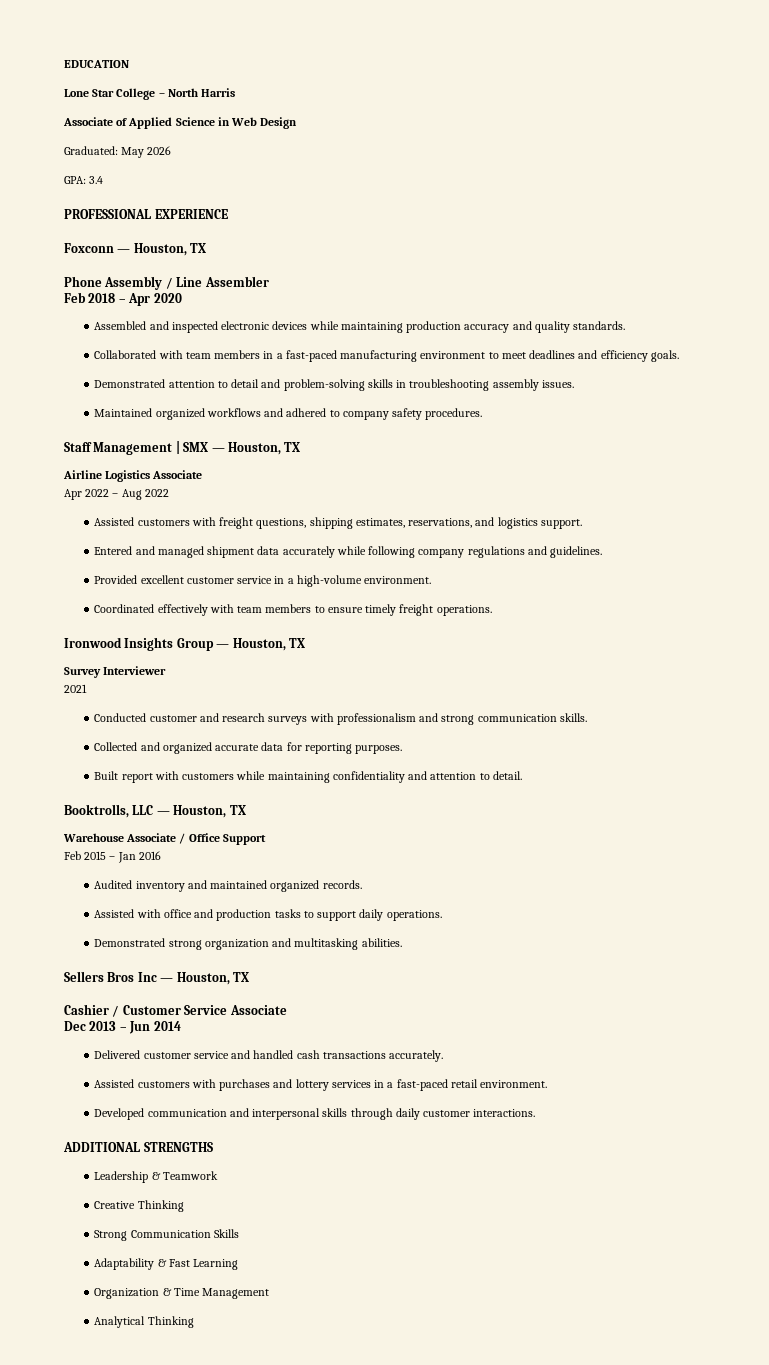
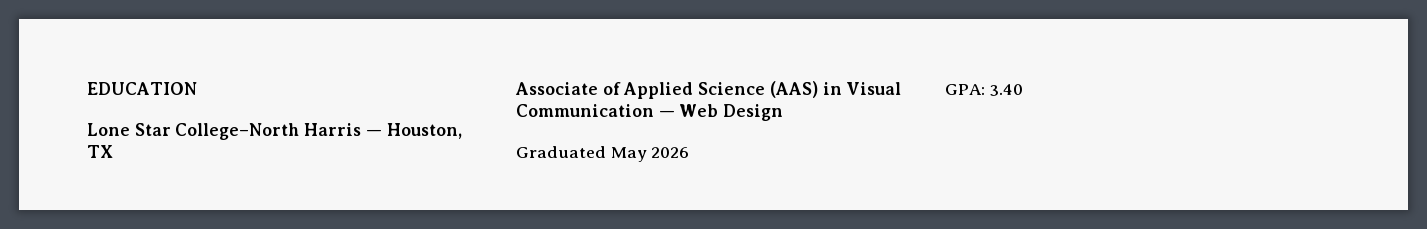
- Lone Star College – North Harris
+ Lone Star College–North Harris — Houston, TX
- Associate of Applied Science in Web Design
+ Associate of Applied Science (AAS) in Visual Communication — Web Design
- Graduated: May 2026
+ Graduated May 2026
- GPA: 3.4
- PROFESSIONAL EXPERIENCE
- Foxconn — Houston, TX
- Phone Assembly / Line Assembler
- Feb 2018 – Apr 2020
- Assembled and inspected electronic devices while maintaining production accuracy and quality standards.
- Collaborated with team members in a fast-paced manufacturing environment to meet deadlines and efficiency goals.
- Demonstrated attention to detail and problem-solving skills in troubleshooting assembly issues.
- Maintained organized workflows and adhered to company safety procedures.
- Staff Management | SMX — Houston, TX
- Airline Logistics Associate
- Apr 2022 – Aug 2022
- Assisted customers with freight questions, shipping estimates, reservations, and logistics support.
- Entered and managed shipment data accurately while following company regulations and guidelines.
- Provided excellent customer service in a high-volume environment.
- Coordinated effectively with team members to ensure timely freight operations.
- Ironwood Insights Group — Houston, TX
- Survey Interviewer
- 2021
- Conducted customer and research surveys with professionalism and strong communication skills.
- Collected and organized accurate data for reporting purposes.
- Built report with customers while maintaining confidentiality and attention to detail.
- Booktrolls, LLC — Houston, TX
- Warehouse Associate / Office Support
- Feb 2015 – Jan 2016
- Audited inventory and maintained organized records.
- Assisted with office and production tasks to support daily operations.
- Demonstrated strong organization and multitasking abilities.
- Sellers Bros Inc — Houston, TX
- Cashier / Customer Service Associate
- Dec 2013 – Jun 2014
- Delivered customer service and handled cash transactions accurately.
- Assisted customers with purchases and lottery services in a fast-paced retail environment.
- Developed communication and interpersonal skills through daily customer interactions.
- ADDITIONAL STRENGTHS
- Leadership & Teamwork
- Creative Thinking
- Strong Communication Skills
- Adaptability & Fast Learning
- Organization & Time Management
- Analytical Thinking
+ GPA: 3.40

